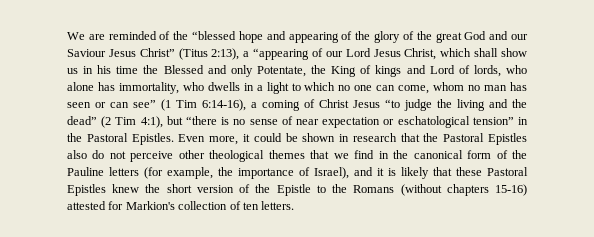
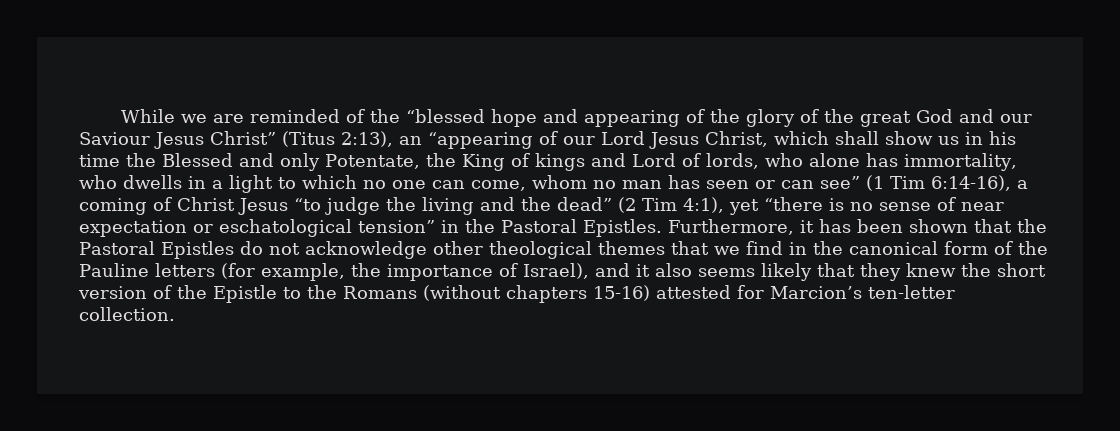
- We are reminded of the “blessed hope and appearing of the glory of the great God and our Saviour Jesus Christ” (Titus 2:13), a “appearing of our Lord Jesus Christ, which shall show us in his time the Blessed and only Potentate, the King of kings and Lord of lords, who alone has immortality, who dwells in a light to which no one can come, whom no man has seen or can see” (1 Tim 6:14-16), a coming of Christ Jesus “to judge the living and the dead” (2 Tim 4:1), but “there is no sense of near expectation or eschatological tension” in the Pastoral Epistles.
+ While we are reminded of the “blessed hope and appearing of the glory of the great God and our Saviour Jesus Christ” (Titus 2:13), an “appearing of our Lord Jesus Christ, which shall show us in his time the Blessed and only Potentate, the King of kings and Lord of lords, who alone has immortality, who dwells in a light to which no one can come, whom no man has seen or can see” (1 Tim 6:14-16), a coming of Christ Jesus “to judge the living and the dead” (2 Tim 4:1), yet “there is no sense of near expectation or eschatological tension” in the Pastoral Epistles.
- Even more, it could be shown in research that the Pastoral Epistles also do not perceive other theological themes that we find in the canonical form of the Pauline letters (for example, the importance of Israel), and it is likely that these Pastoral Epistles knew the short version of the Epistle to the Romans (without chapters 15-16) attested for Markion's collection of ten letters.
+ Furthermore, it has been shown that the Pastoral Epistles do not acknowledge other theological themes that we find in the canonical form of the Pauline letters (for example, the importance of Israel), and it also seems likely that they knew the short version of the Epistle to the Romans (without chapters 15-16) attested for Marcion’s ten-letter collection.

